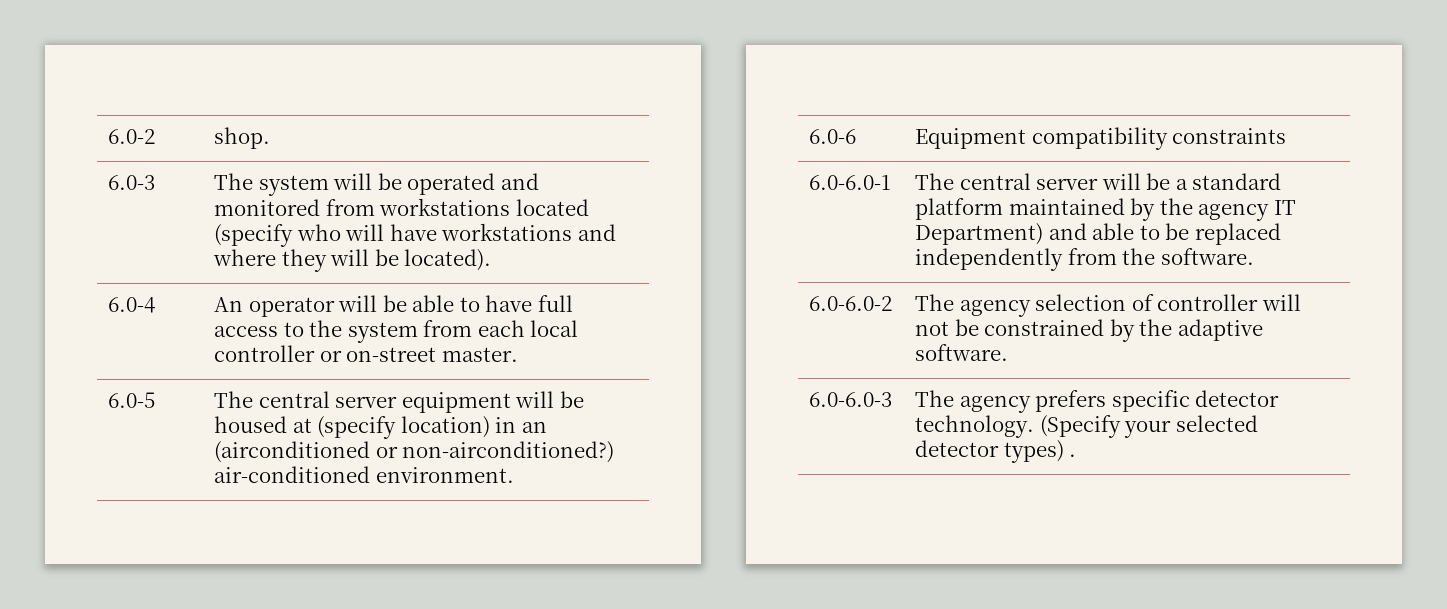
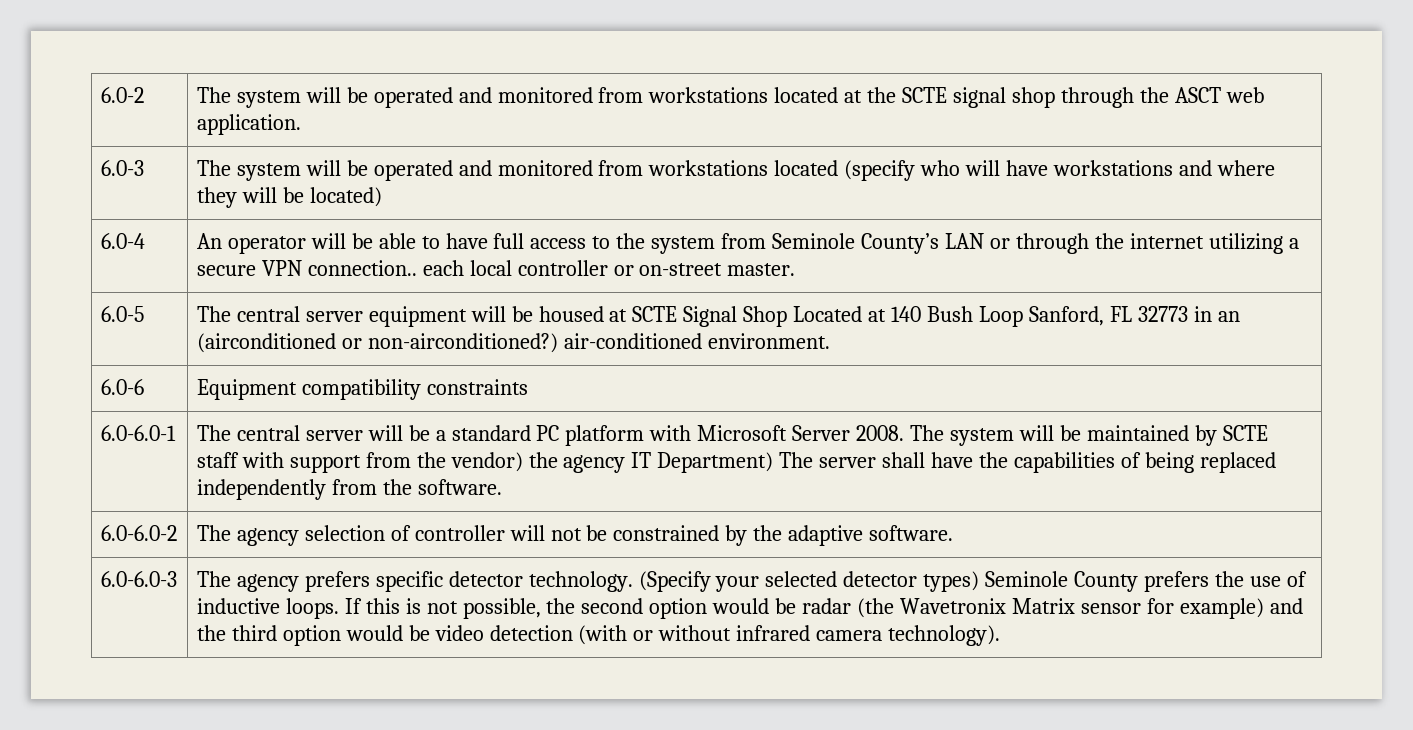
- 6.0-2 | shop.
+ 6.0-2 | The system will be operated and monitored from workstations located at the SCTE signal shop through the ASCT web application.
- 6.0-3 | The system will be operated and monitored from workstations located (specify who will have workstations and where they will be located).
+ 6.0-3 | The system will be operated and monitored from workstations located (specify who will have workstations and where they will be located)
- 6.0-4 | An operator will be able to have full access to the system from each local controller or on-street master.
+ 6.0-4 | An operator will be able to have full access to the system from Seminole County’s LAN or through the internet utilizing a secure VPN connection.. each local controller or on-street master.
- 6.0-5 | The central server equipment will be housed at (specify location) in an (airconditioned or non-airconditioned?) air-conditioned environment.
+ 6.0-5 | The central server equipment will be housed at SCTE Signal Shop Located at 140 Bush Loop Sanford, FL 32773 in an (airconditioned or non-airconditioned?) air-conditioned environment.
- The central server will be a standard platform maintained by the agency IT Department) and able to be replaced independently from the software.
+ The central server will be a standard PC platform with Microsoft Server 2008. The system will be maintained by SCTE staff with support from the vendor) the agency IT Department) The server shall have the capabilities of being replaced independently from the software.
- (Specify your selected detector types) .
+ (Specify your selected detector types) Seminole County prefers the use of inductive loops. If this is not possible, the second option would be radar (the Wavetronix Matrix sensor for example) and the third option would be video detection (with or without infrared camera technology).

